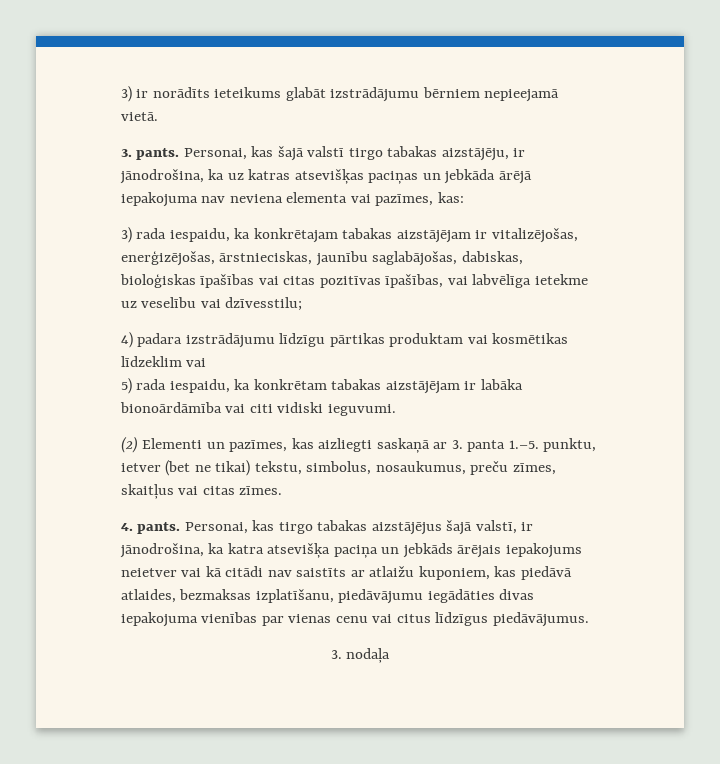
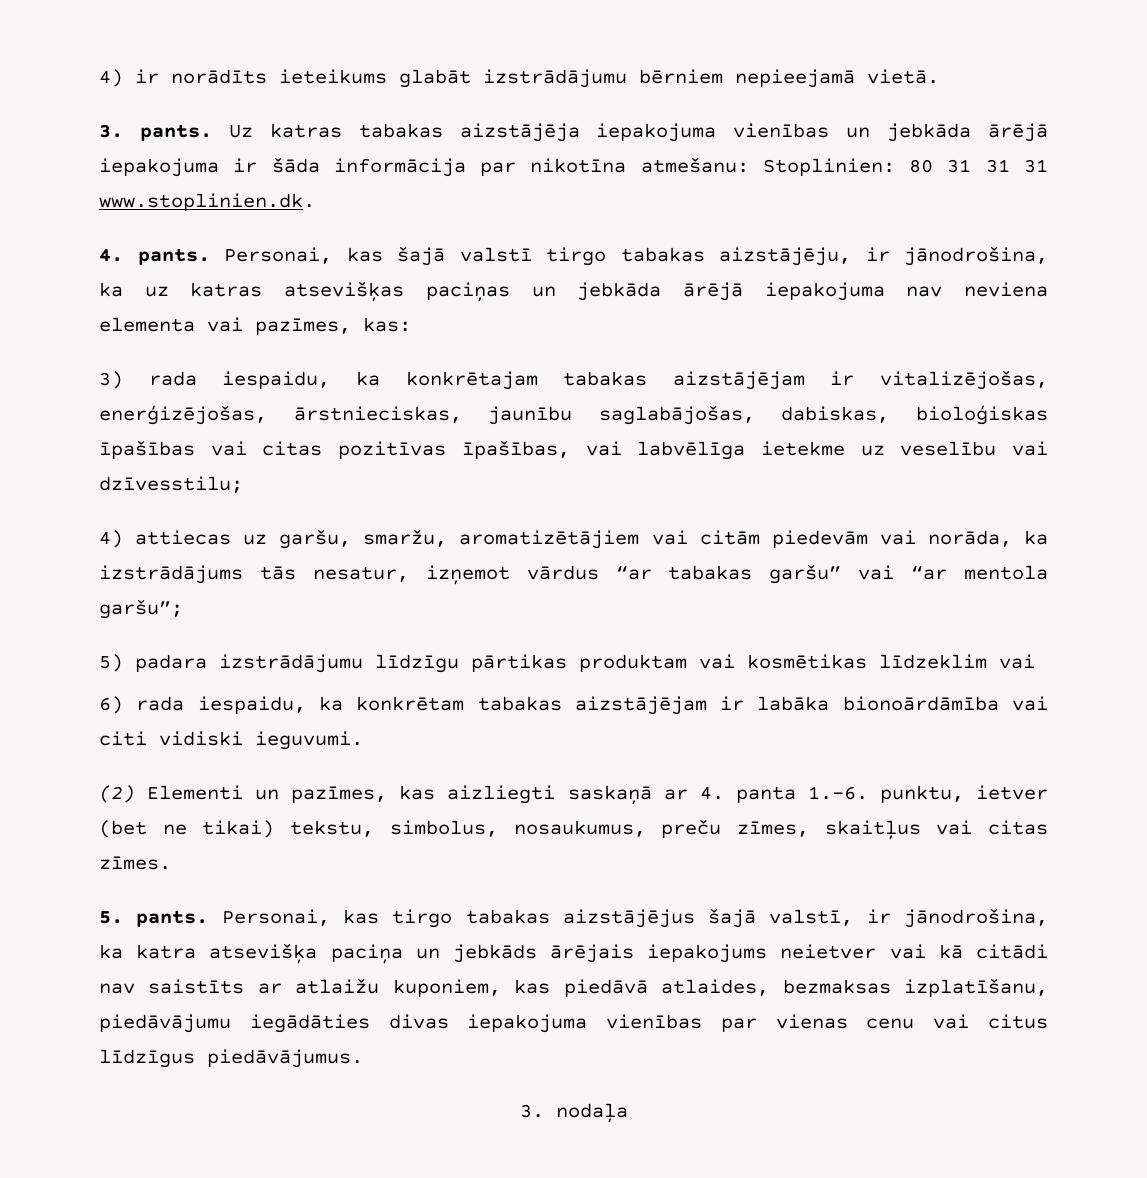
- 3) ir norādīts ieteikums glabāt izstrādājumu bērniem nepieejamā vietā.
+ 4) ir norādīts ieteikums glabāt izstrādājumu bērniem nepieejamā vietā.
+ Uz katras tabakas aizstājēja iepakojuma vienības un jebkāda ārējā iepakojuma ir šāda informācija par nikotīna atmešanu: Stoplinien: 80 31 31 31 www.stoplinien.dk.
+ 4. pants.
- 4) padara izstrādājumu līdzīgu pārtikas produktam vai kosmētikas līdzeklim vai
+ 4) attiecas uz garšu, smaržu, aromatizētājiem vai citām piedevām vai norāda, ka izstrādājums tās nesatur, izņemot vārdus “ar tabakas garšu” vai “ar mentola garšu”;
+ 5) padara izstrādājumu līdzīgu pārtikas produktam vai kosmētikas līdzeklim vai
- 5) rada iespaidu, ka konkrētam tabakas aizstājējam ir labāka bionoārdāmība vai citi vidiski ieguvumi.
+ 6) rada iespaidu, ka konkrētam tabakas aizstājējam ir labāka bionoārdāmība vai citi vidiski ieguvumi.
- (2) Elementi un pazīmes, kas aizliegti saskaņā ar 3. panta 1.–5. punktu, ietver (bet ne tikai) tekstu, simbolus, nosaukumus, preču zīmes, skaitļus vai citas zīmes.
+ (2) Elementi un pazīmes, kas aizliegti saskaņā ar 4. panta 1.–6. punktu, ietver (bet ne tikai) tekstu, simbolus, nosaukumus, preču zīmes, skaitļus vai citas zīmes.
- 4. pants.
+ 5. pants.

